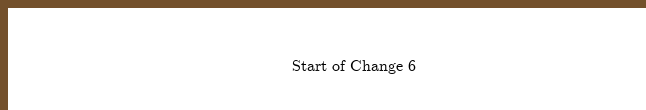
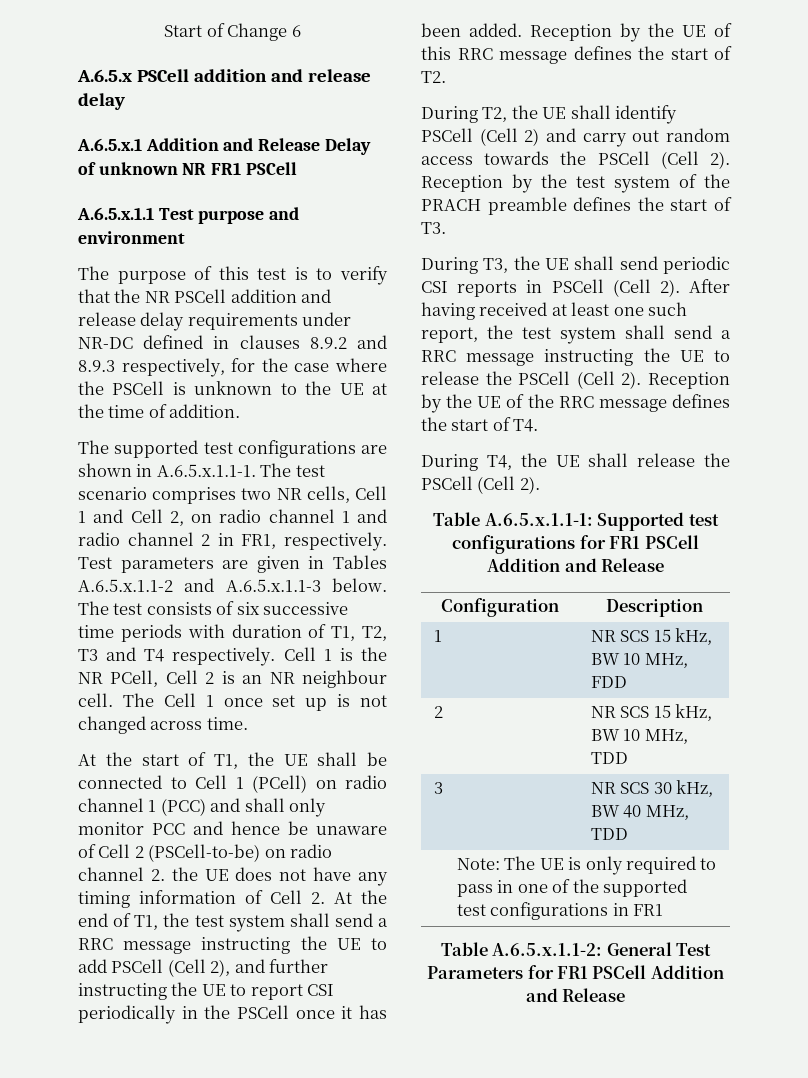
+ A.6.5.x PSCell addition and release delay
+ A.6.5.x.1 Addition and Release Delay of unknown NR FR1 PSCell
+ A.6.5.x.1.1 Test purpose and environment
+ The purpose of this test is to verify that the NR PSCell addition and release delay requirements under NR-DC defined in clauses 8.9.2 and 8.9.3 respectively, for the case where the PSCell is unknown to the UE at the time of addition.
+ The supported test configurations are shown in A.6.5.x.1.1-1. The test scenario comprises two NR cells, Cell 1 and Cell 2, on radio channel 1 and radio channel 2 in FR1, respectively. Test parameters are given in Tables A.6.5.x.1.1-2 and A.6.5.x.1.1-3 below. The test consists of six successive time periods with duration of T1, T2, T3 and T4 respectively. Cell 1 is the NR PCell, Cell 2 is an NR neighbour cell. The Cell 1 once set up is not changed across time.
+ At the start of T1, the UE shall be connected to Cell 1 (PCell) on radio channel 1 (PCC) and shall only monitor PCC and hence be unaware of Cell 2 (PSCell-to-be) on radio channel 2. the UE does not have any timing information of Cell 2. At the end of T1, the test system shall send a RRC message instructing the UE to add PSCell (Cell 2), and further instructing the UE to report CSI periodically in the PSCell once it has been added. Reception by the UE of this RRC message defines the start of T2.
+ During T2, the UE shall identify PSCell (Cell 2) and carry out random access towards the PSCell (Cell 2). Reception by the test system of the PRACH preamble defines the start of T3.
+ During T3, the UE shall send periodic CSI reports in PSCell (Cell 2). After having received at least one such report, the test system shall send a RRC message instructing the UE to release the PSCell (Cell 2). Reception by the UE of the RRC message defines the start of T4.
+ During T4, the UE shall release the PSCell (Cell 2).
+ Table A.6.5.x.1.1-1: Supported test configurations for FR1 PSCell Addition and Release
+ Configuration | Description
+ 1 | NR SCS 15 kHz, BW 10 MHz, FDD
+ 2 | NR SCS 15 kHz, BW 10 MHz, TDD
+ 3 | NR SCS 30 kHz, BW 40 MHz, TDD
+ Note: The UE is only required to pass in one of the supported test configurations in FR1
+ Table A.6.5.x.1.1-2: General Test Parameters for FR1 PSCell Addition and Release

